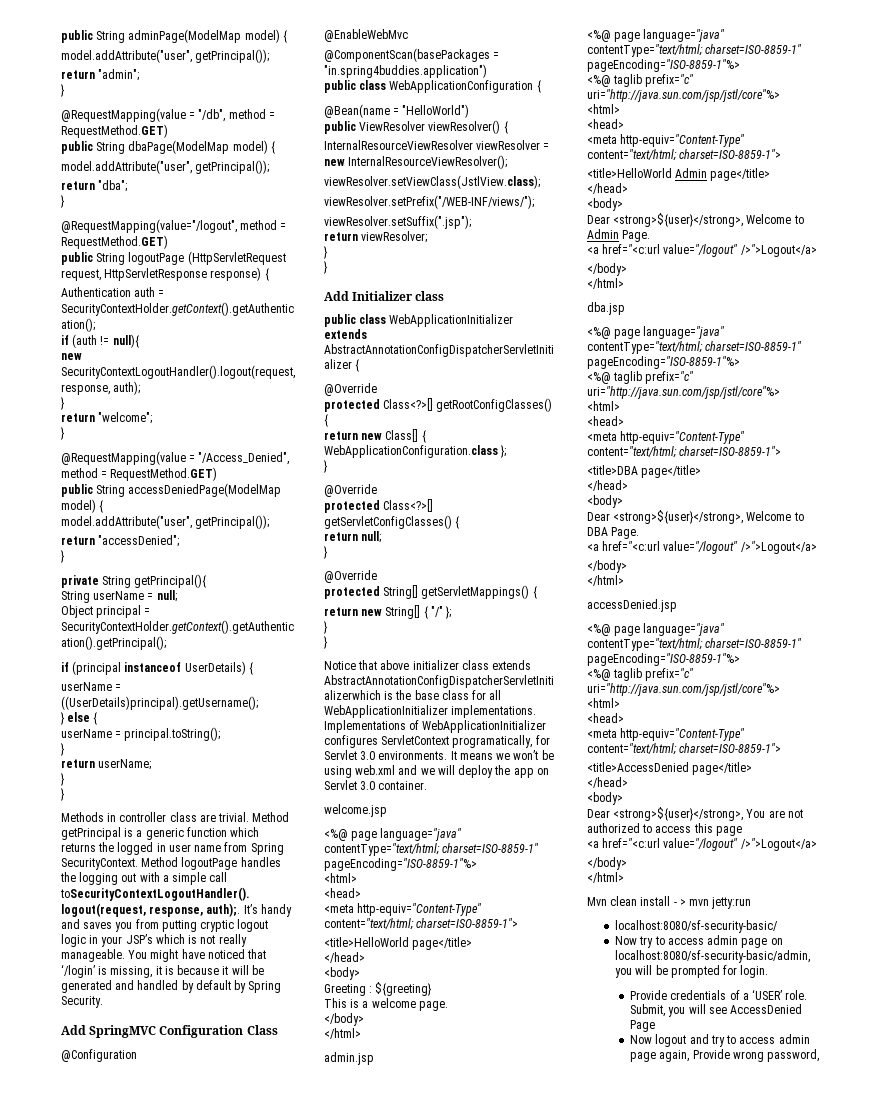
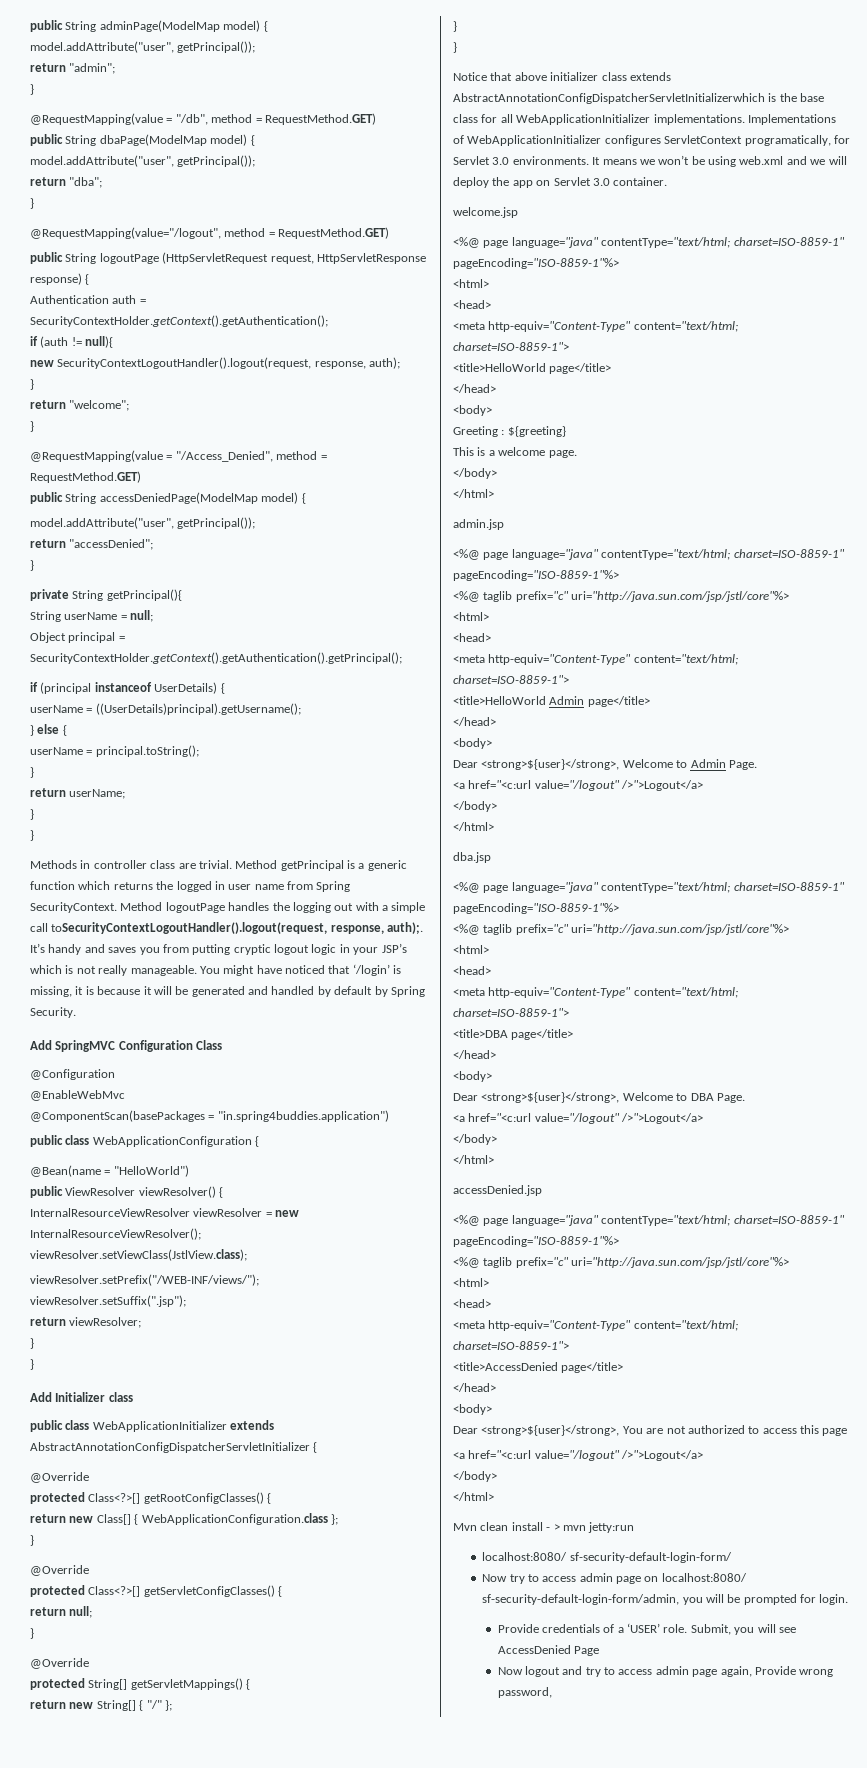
- localhost:8080/sf-security-basic/
+ localhost:8080/ sf-security-default-login-form/
- Now try to access admin page on localhost:8080/sf-security-basic/admin, you will be prompted for login.
+ Now try to access admin page on localhost:8080/ sf-security-default-login-form/admin, you will be prompted for login.

